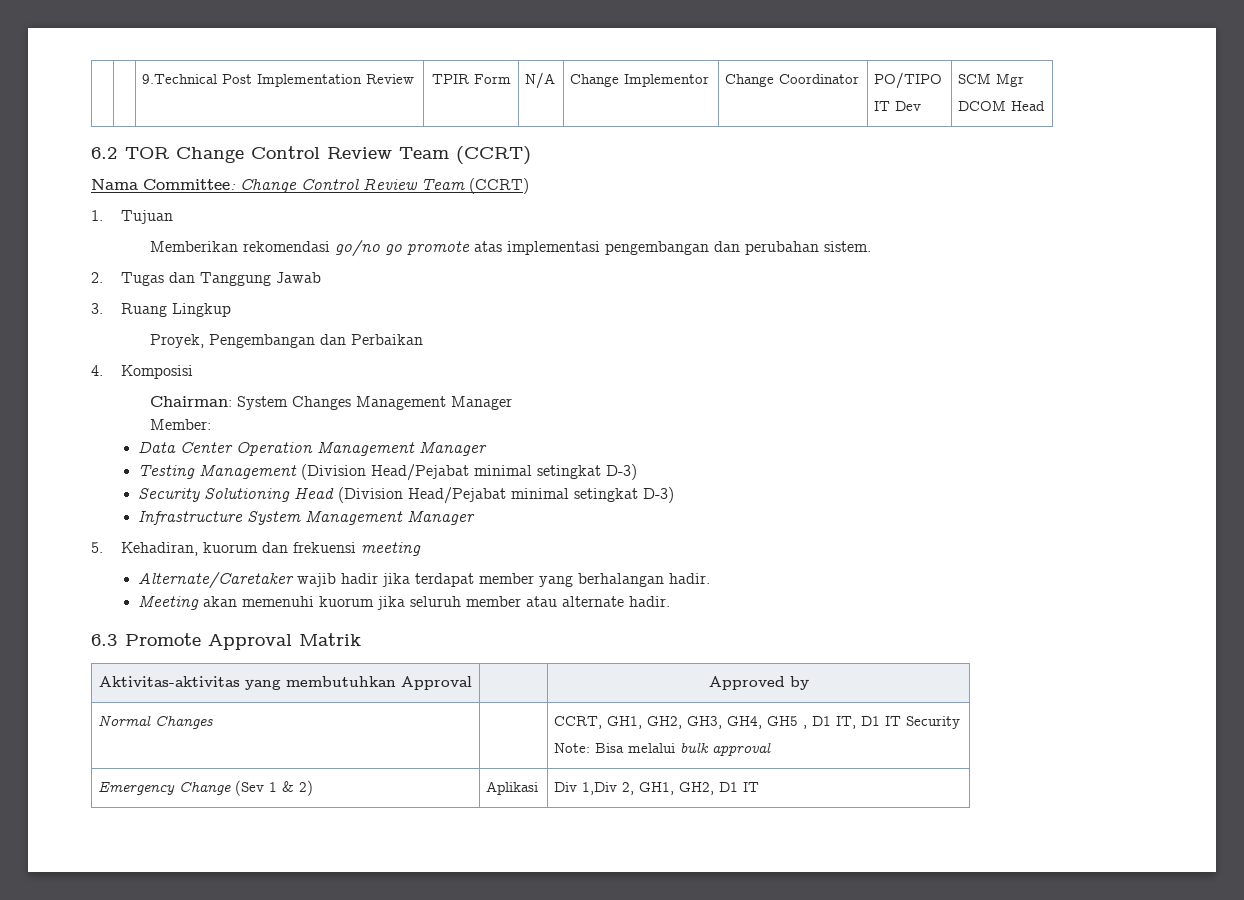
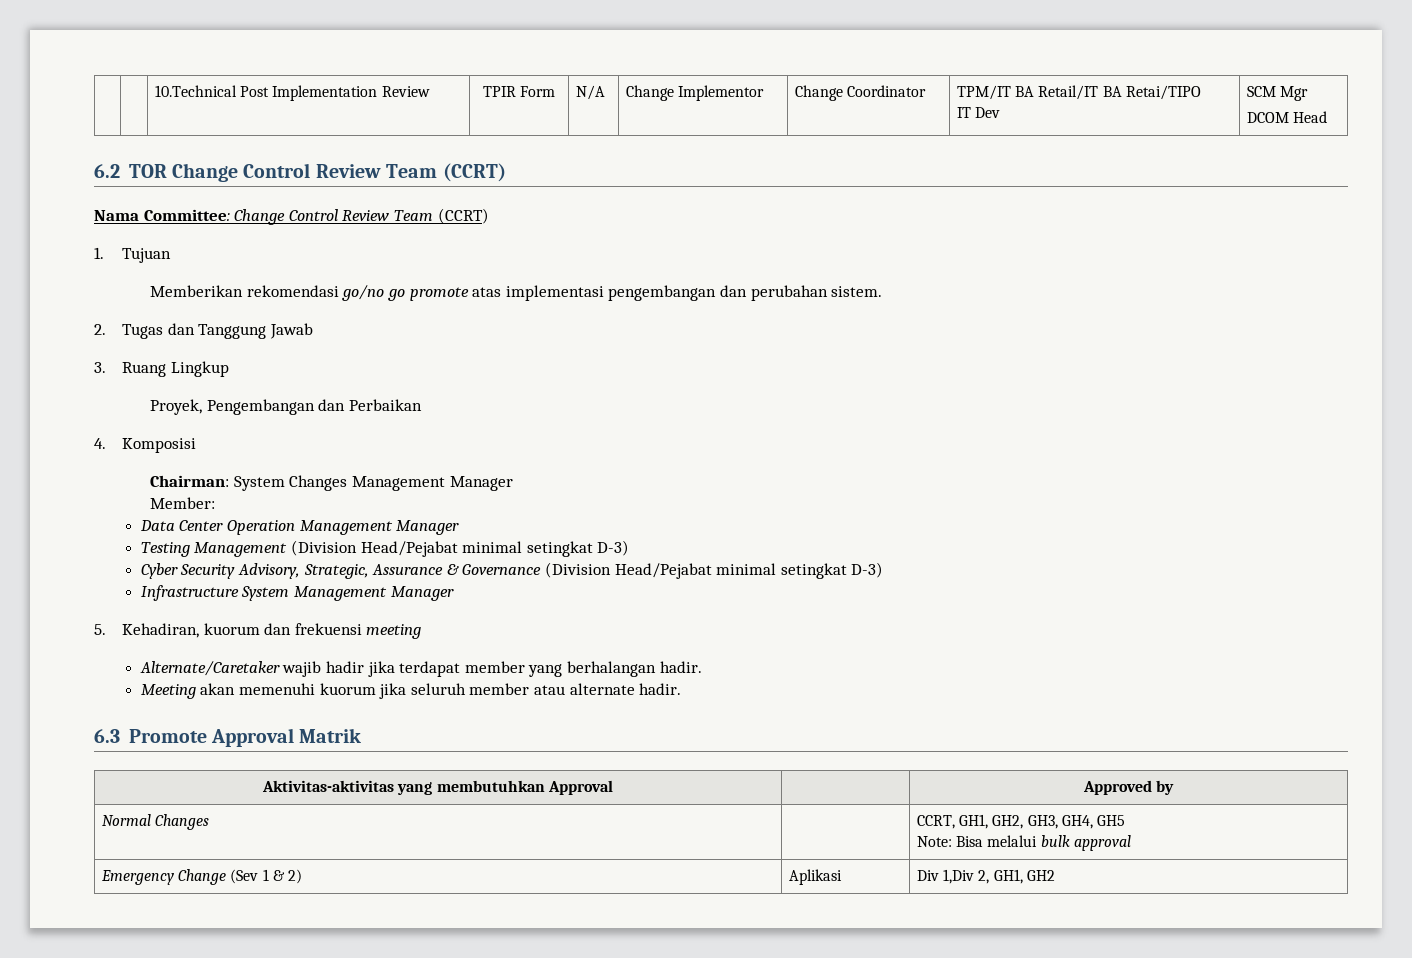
- | | 9.Technical Post Implementation Review | TPIR Form | N/A | Change Implementor | Change Coordinator | PO/TIPO
+ | | 10.Technical Post Implementation Review | TPIR Form | N/A | Change Implementor | Change Coordinator | TPM/IT BA Retail/IT BA Retai/TIPO
- Security Solutioning Head (Division Head/Pejabat minimal setingkat D-3)
+ Cyber Security Advisory, Strategic, Assurance & Governance (Division Head/Pejabat minimal setingkat D-3)
- Normal Changes | | CCRT, GH1, GH2, GH3, GH4, GH5 , D1 IT, D1 IT Security
+ Normal Changes | | CCRT, GH1, GH2, GH3, GH4, GH5
- Emergency Change (Sev 1 & 2) | Aplikasi | Div 1,Div 2, GH1, GH2, D1 IT
+ Emergency Change (Sev 1 & 2) | Aplikasi | Div 1,Div 2, GH1, GH2

